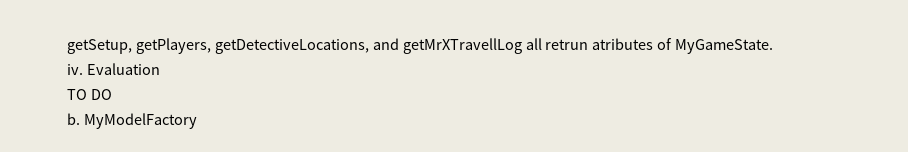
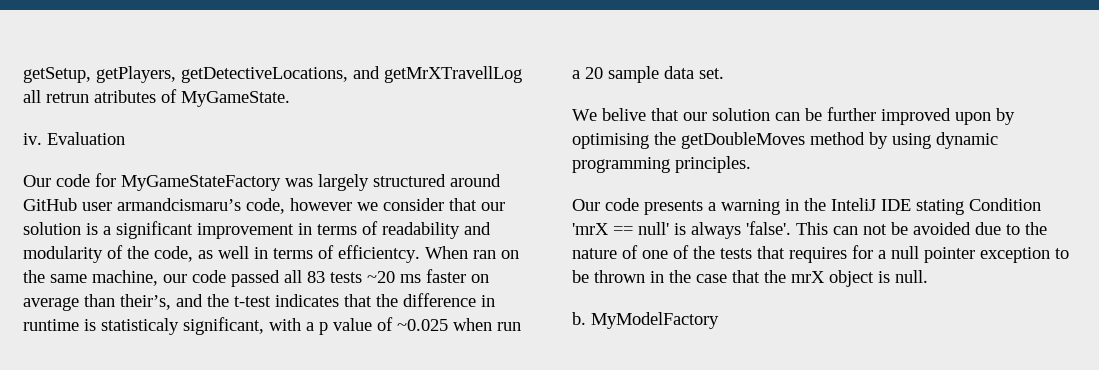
- TO DO
+ Our code for MyGameStateFactory was largely structured around GitHub user armandcismaru’s code, however we consider that our solution is a significant improvement in terms of readability and modularity of the code, as well in terms of efficientcy. When ran on the same machine, our code passed all 83 tests ~20 ms faster on average than their’s, and the t-test indicates that the difference in runtime is statisticaly significant, with a p value of ~0.025 when run a 20 sample data set.
+ We belive that our solution can be further improved upon by optimising the getDoubleMoves method by using dynamic programming principles.
+ Our code presents a warning in the InteliJ IDE stating Condition 'mrX == null' is always 'false'. This can not be avoided due to the nature of one of the tests that requires for a null pointer exception to be thrown in the case that the mrX object is null.

